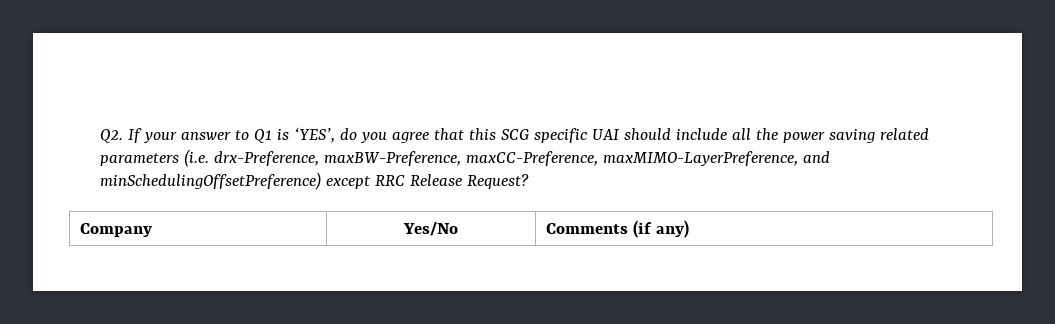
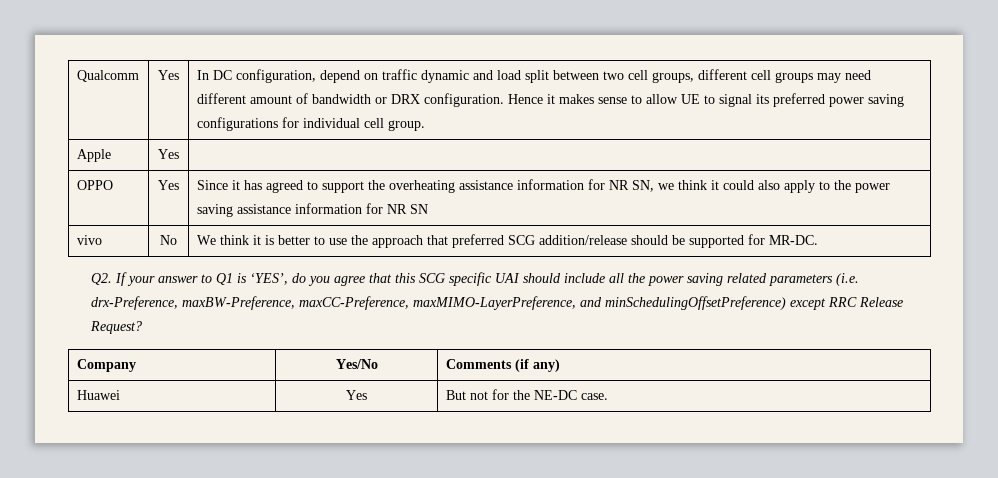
+ Qualcomm | Yes | In DC configuration, depend on traffic dynamic and load split between two cell groups, different cell groups may need different amount of bandwidth or DRX configuration. Hence it makes sense to allow UE to signal its preferred power saving configurations for individual cell group.
+ Apple | Yes |
+ OPPO | Yes | Since it has agreed to support the overheating assistance information for NR SN, we think it could also apply to the power saving assistance information for NR SN
+ vivo | No | We think it is better to use the approach that preferred SCG addition/release should be supported for MR-DC.
+ Huawei | Yes | But not for the NE-DC case.

